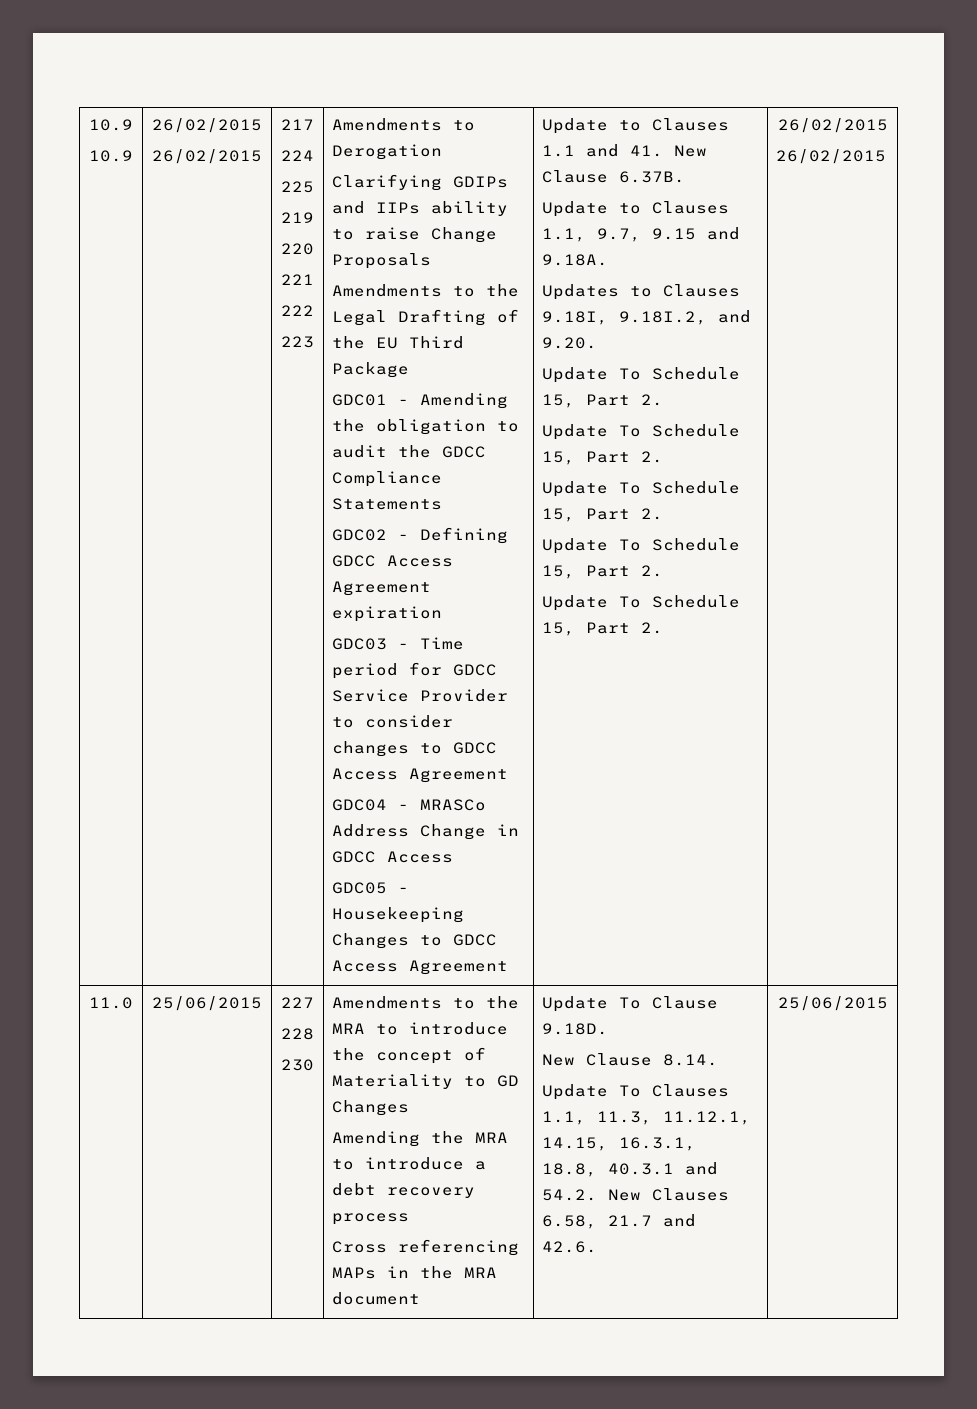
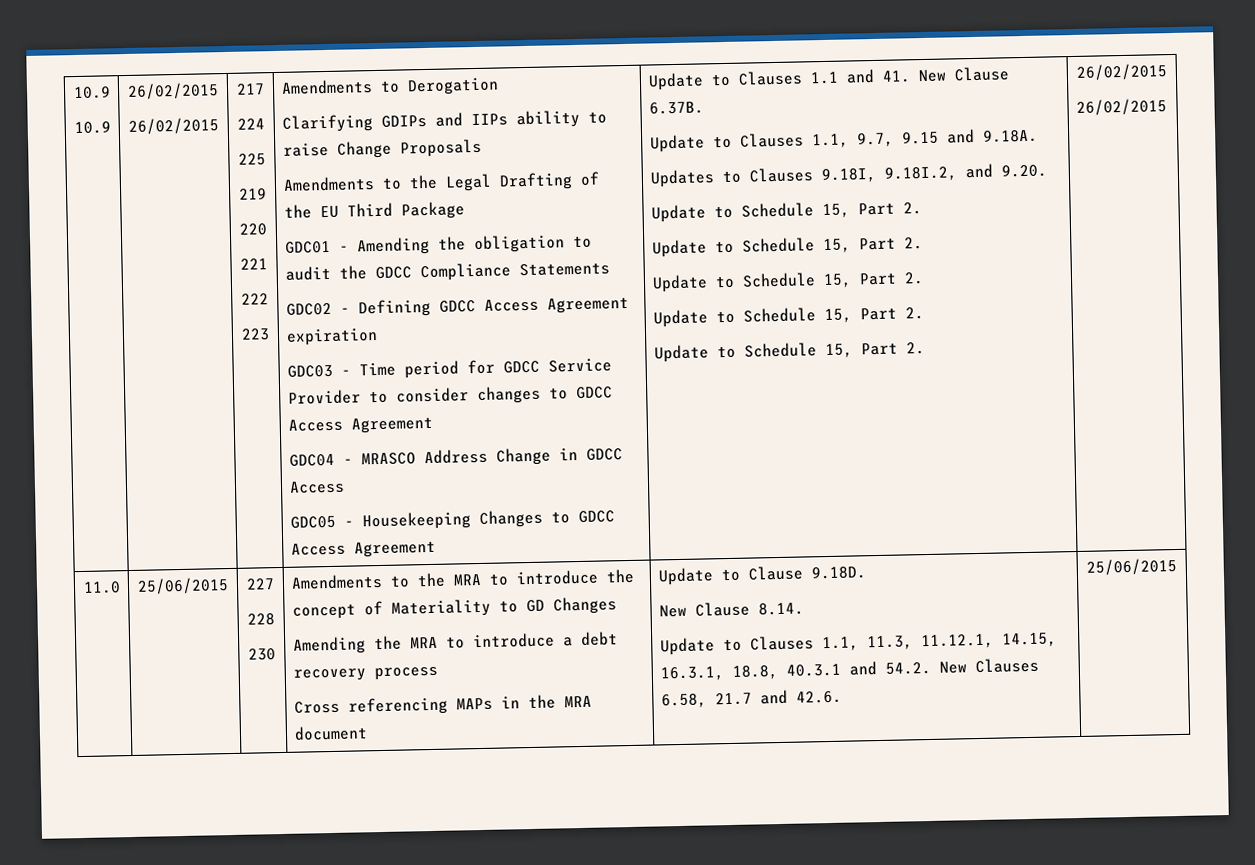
- GDC04 - MRASCo Address Change in GDCC Access
+ GDC04 - MRASCO Address Change in GDCC Access
  Updates to Clauses 9.18I, 9.18I.2, and 9.20.
- Update To Schedule 15, Part 2.
- Update To Schedule 15, Part 2.
- Update To Schedule 15, Part 2.
- Update To Schedule 15, Part 2.
- Update To Schedule 15, Part 2.
+ Update to Schedule 15, Part 2.
+ Update to Schedule 15, Part 2.
+ Update to Schedule 15, Part 2.
+ Update to Schedule 15, Part 2.
+ Update to Schedule 15, Part 2.
- Update To Clause 9.18D.
+ Update to Clause 9.18D.
- Update To Clauses 1.1, 11.3, 11.12.1, 14.15, 16.3.1, 18.8, 40.3.1 and 54.2. New Clauses 6.58, 21.7 and 42.6.
+ Update to Clauses 1.1, 11.3, 11.12.1, 14.15, 16.3.1, 18.8, 40.3.1 and 54.2. New Clauses 6.58, 21.7 and 42.6.

